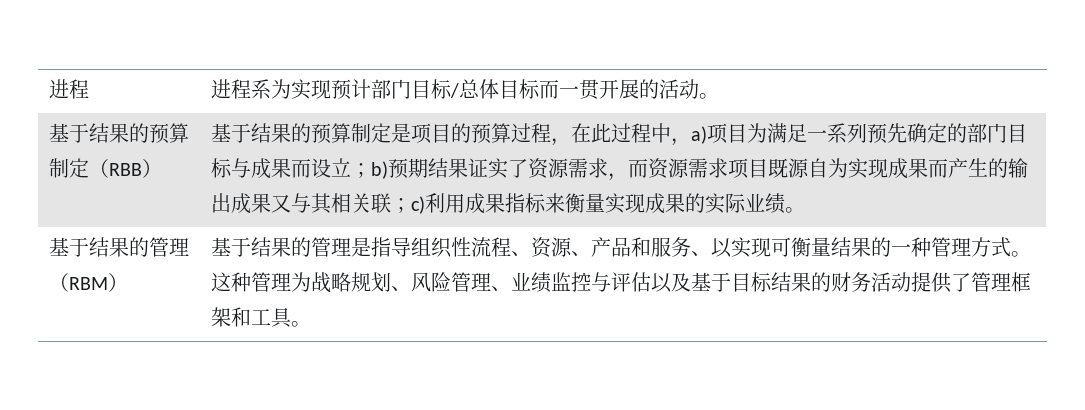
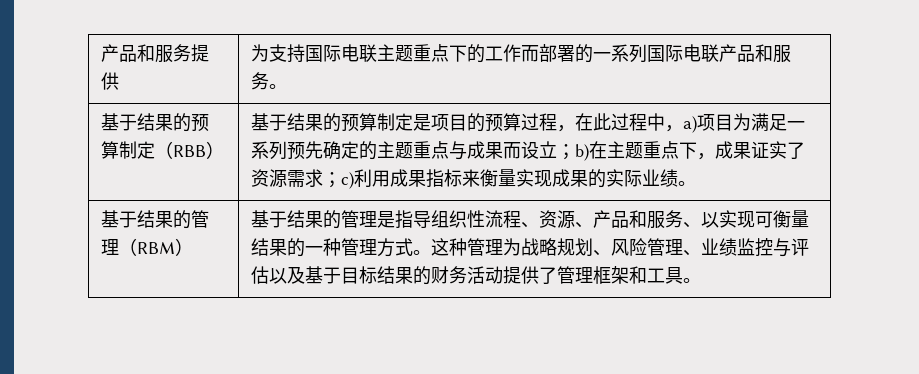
- 进程 | 进程系为实现预计部门目标/总体目标而一贯开展的活动。
+ 产品和服务提供 | 为支持国际电联主题重点下的工作而部署的一系列国际电联产品和服务。
- 基于结果的预算制定是项目的预算过程，在此过程中，a)项目为满足一系列预先确定的部门目标与成果而设立；b)预期结果证实了资源需求，而资源需求项目既源自为实现成果而产生的输出成果又与其相关联；c)利用成果指标来衡量实现成果的实际业绩。
+ 基于结果的预算制定是项目的预算过程，在此过程中，a)项目为满足一系列预先确定的主题重点与成果而设立；b)在主题重点下，成果证实了资源需求；c)利用成果指标来衡量实现成果的实际业绩。

